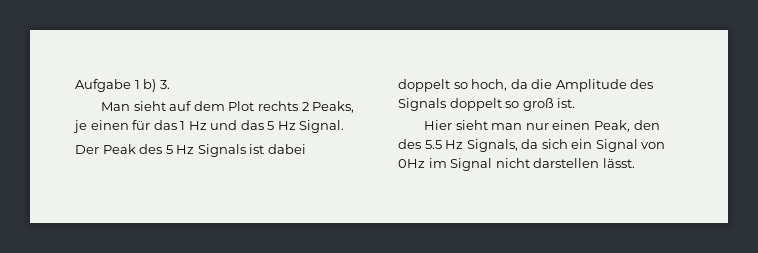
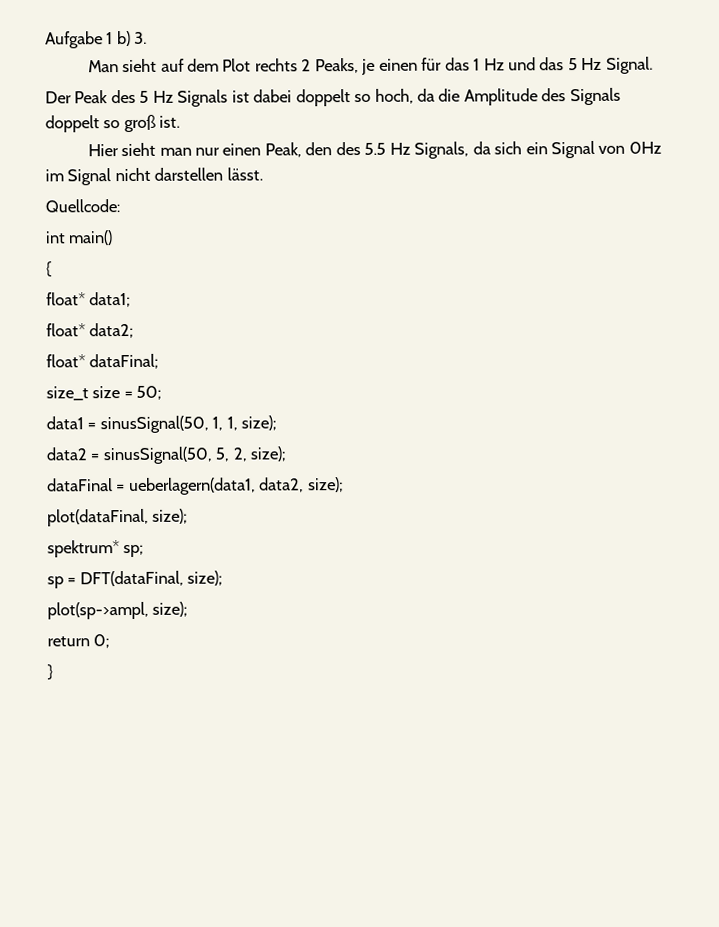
+ Quellcode:
+ int main()
+ {
+ float* data1;
+ float* data2;
+ float* dataFinal;
+ size_t size = 50;
+ data1 = sinusSignal(50, 1, 1, size);
+ data2 = sinusSignal(50, 5, 2, size);
+ dataFinal = ueberlagern(data1, data2, size);
+ plot(dataFinal, size);
+ spektrum* sp;
+ sp = DFT(dataFinal, size);
+ plot(sp->ampl, size);
+ return 0;
+ }

